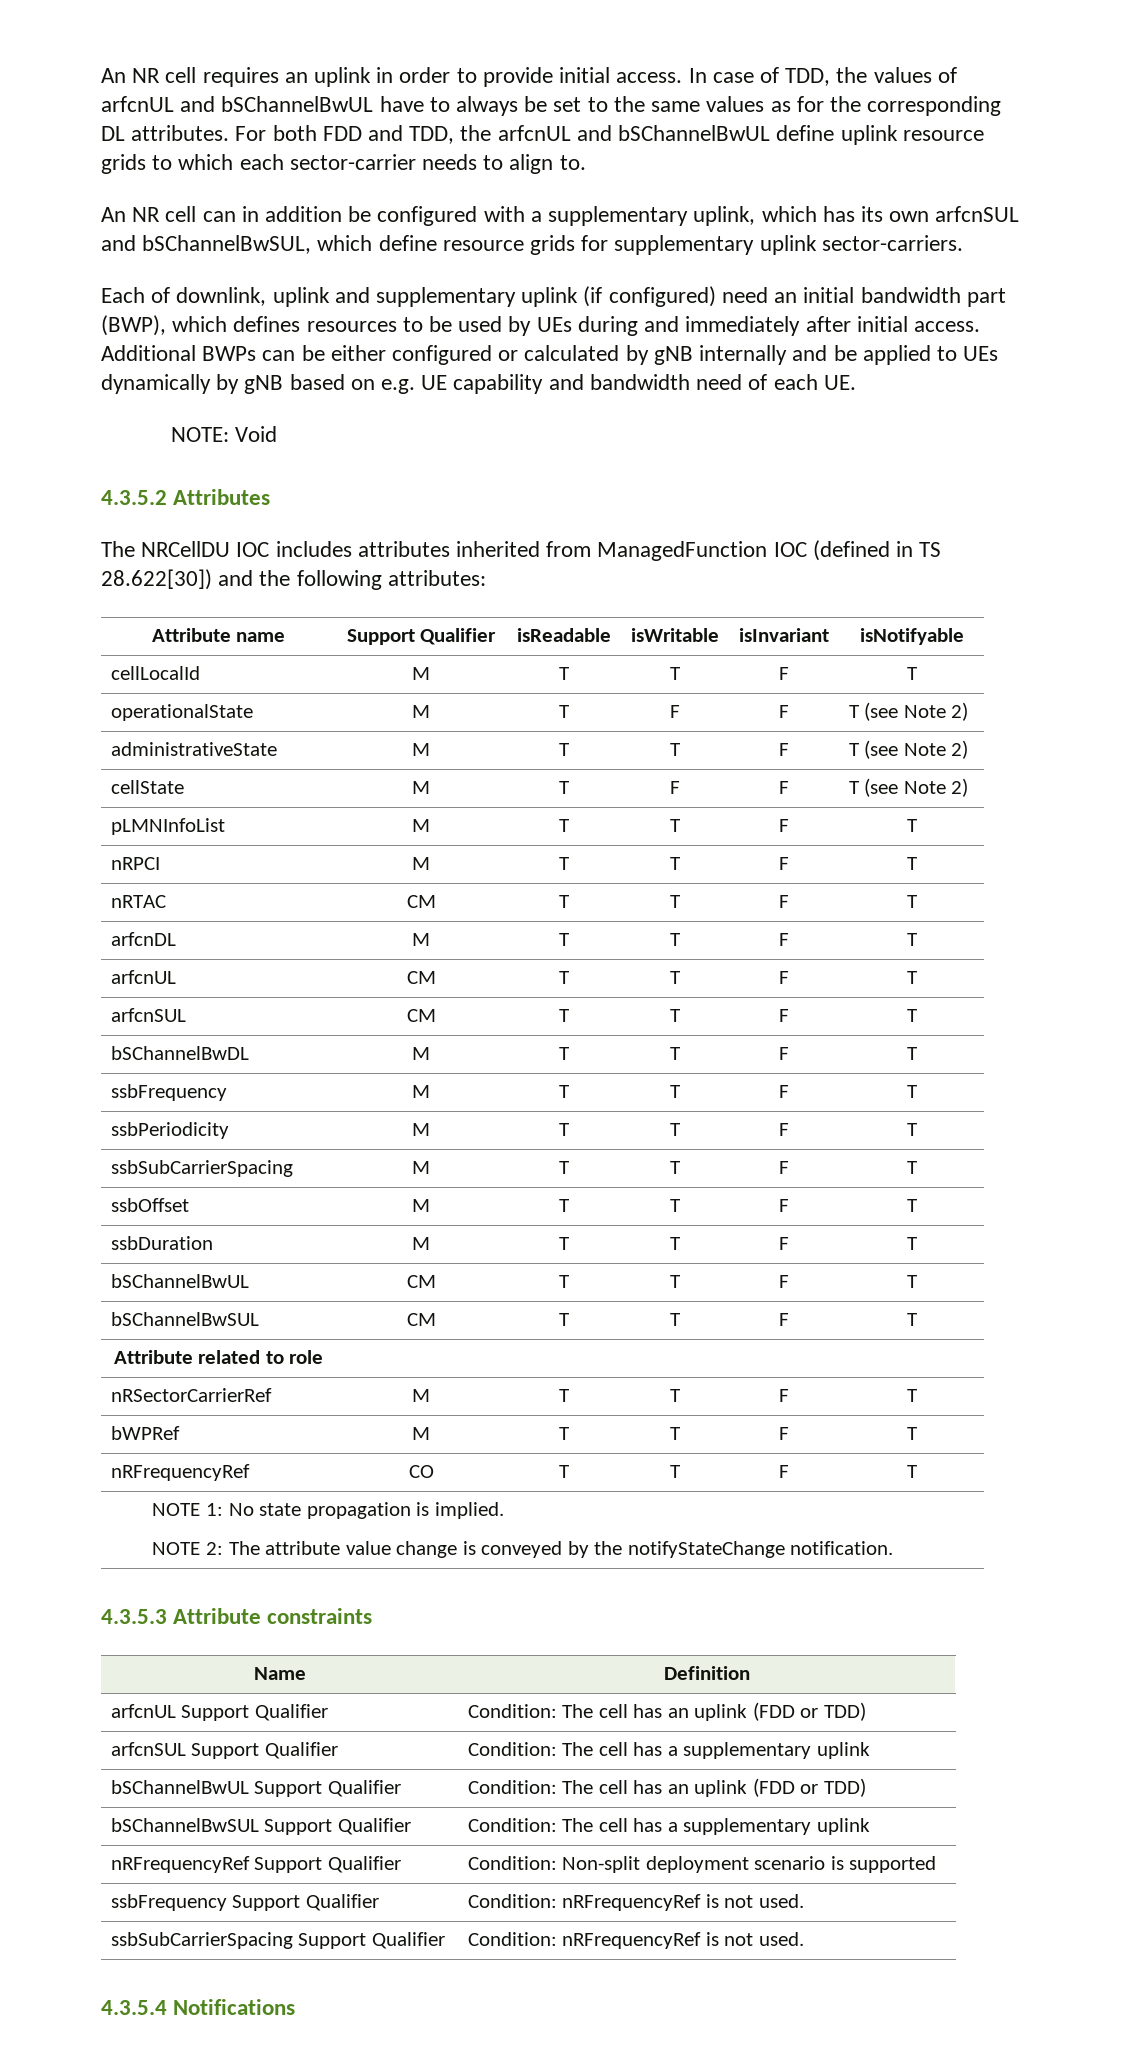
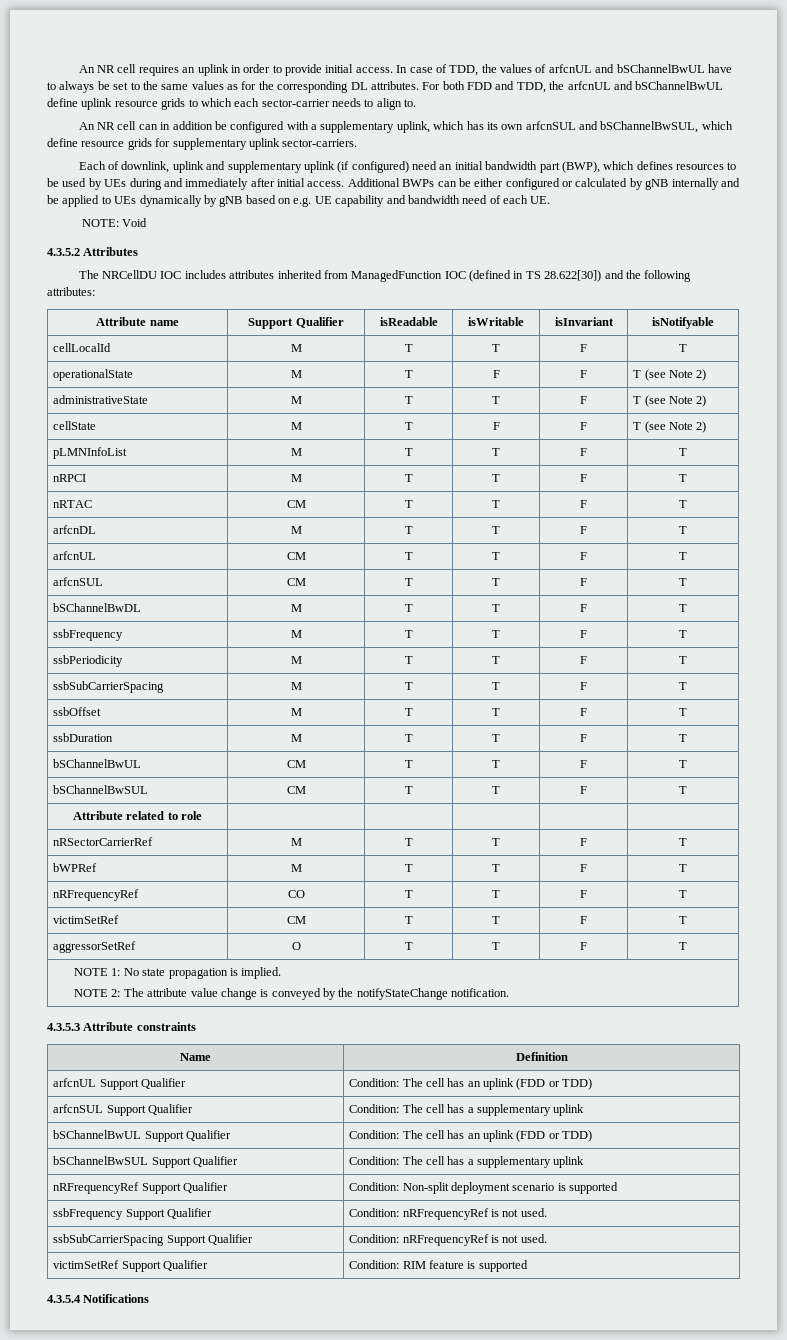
+ victimSetRef | CM | T | T | F | T
+ aggressorSetRef | O | T | T | F | T
+ victimSetRef Support Qualifier | Condition: RIM feature is supported

